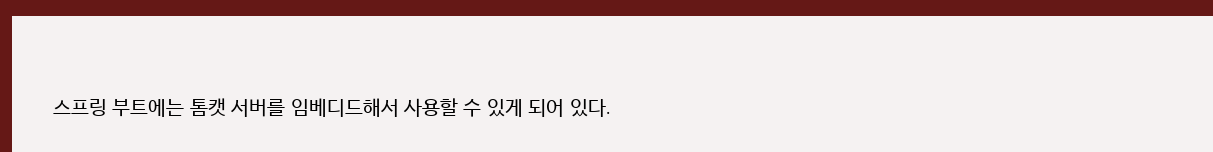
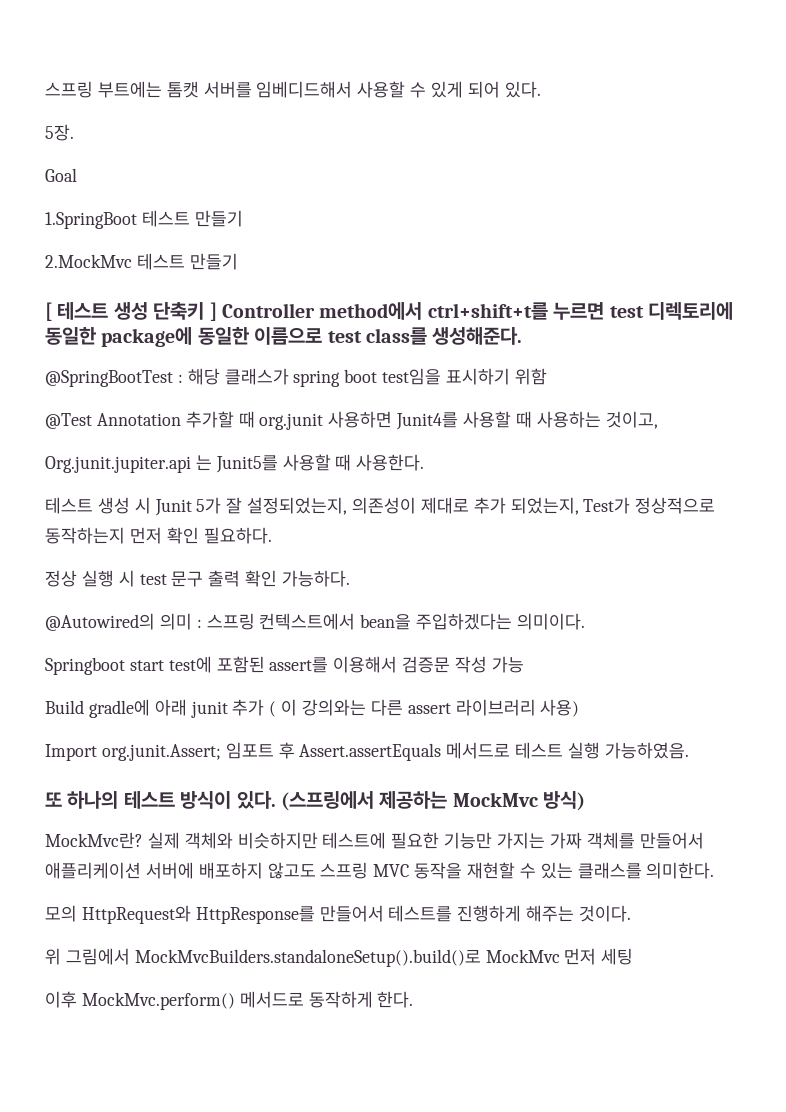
+ 5장.
+ Goal
+ 1.SpringBoot 테스트 만들기
+ 2.MockMvc 테스트 만들기
+ [ 테스트 생성 단축키 ] Controller method에서 ctrl+shift+t를 누르면 test 디렉토리에 동일한 package에 동일한 이름으로 test class를 생성해준다.
+ @SpringBootTest : 해당 클래스가 spring boot test임을 표시하기 위함
+ @Test Annotation 추가할 때 org.junit 사용하면 Junit4를 사용할 때 사용하는 것이고,
+ Org.junit.jupiter.api 는 Junit5를 사용할 때 사용한다.
+ 테스트 생성 시 Junit 5가 잘 설정되었는지, 의존성이 제대로 추가 되었는지, Test가 정상적으로 동작하는지 먼저 확인 필요하다.
+ 정상 실행 시 test 문구 출력 확인 가능하다.
+ @Autowired의 의미 : 스프링 컨텍스트에서 bean을 주입하겠다는 의미이다.
+ Springboot start test에 포함된 assert를 이용해서 검증문 작성 가능
+ Build gradle에 아래 junit 추가 ( 이 강의와는 다른 assert 라이브러리 사용)
+ Import org.junit.Assert; 임포트 후 Assert.assertEquals 메서드로 테스트 실행 가능하였음.
+ 또 하나의 테스트 방식이 있다. (스프링에서 제공하는 MockMvc 방식)
+ MockMvc란? 실제 객체와 비슷하지만 테스트에 필요한 기능만 가지는 가짜 객체를 만들어서 애플리케이션 서버에 배포하지 않고도 스프링 MVC 동작을 재현할 수 있는 클래스를 의미한다.
+ 모의 HttpRequest와 HttpResponse를 만들어서 테스트를 진행하게 해주는 것이다.
+ 위 그림에서 MockMvcBuilders.standaloneSetup().build()로 MockMvc 먼저 세팅
+ 이후 MockMvc.perform() 메서드로 동작하게 한다.

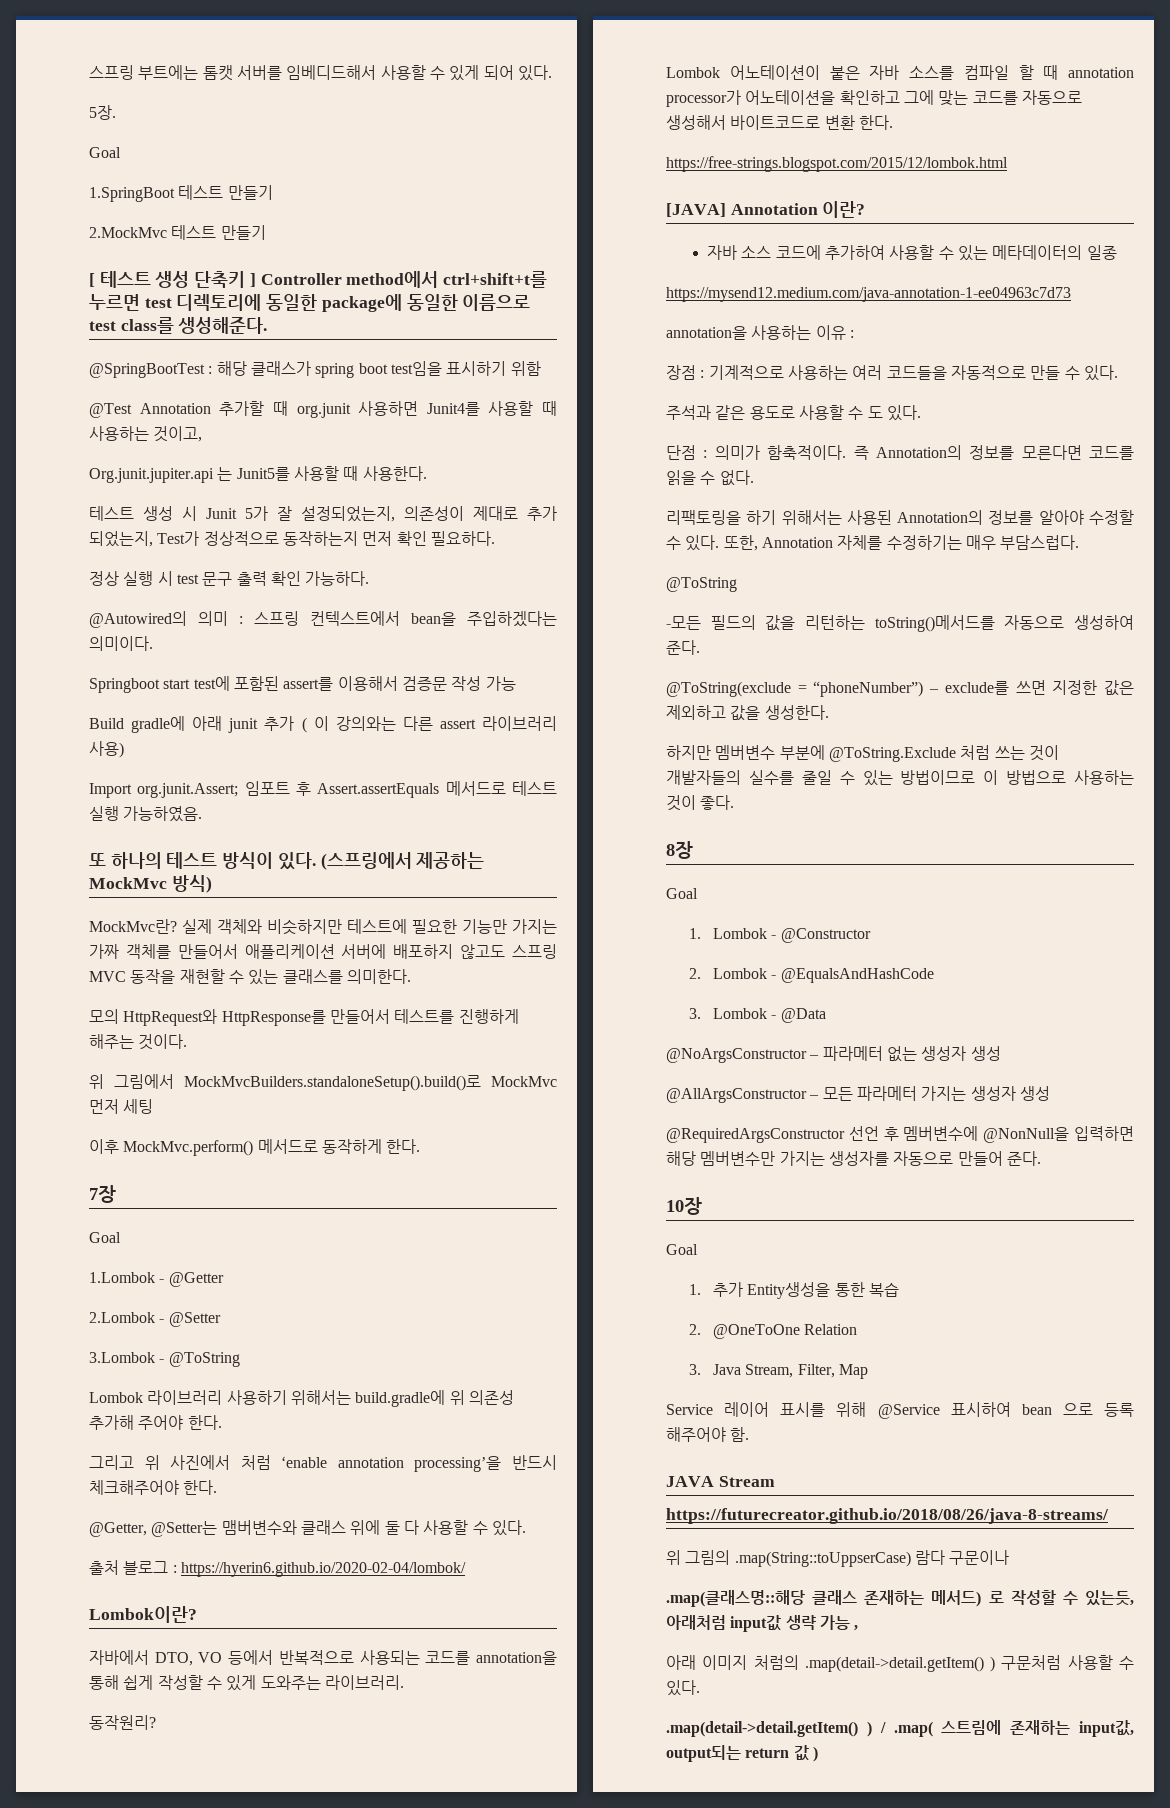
+ 7장
+ Goal
+ 1.Lombok - @Getter
+ 2.Lombok - @Setter
+ 3.Lombok - @ToString
+ Lombok 라이브러리 사용하기 위해서는 build.gradle에 위 의존성 추가해 주어야 한다.
+ 그리고 위 사진에서 처럼 ‘enable annotation processing’을 반드시 체크해주어야 한다.
+ @Getter, @Setter는 맴버변수와 클래스 위에 둘 다 사용할 수 있다.
+ 출처 블로그 : https://hyerin6.github.io/2020-02-04/lombok/
+ Lombok이란?
+ 자바에서 DTO, VO 등에서 반복적으로 사용되는 코드를 annotation을 통해 쉽게 작성할 수 있게 도와주는 라이브러리.
+ 동작원리?
+ Lombok 어노테이션이 붙은 자바 소스를 컴파일 할 때 annotation processor가 어노테이션을 확인하고 그에 맞는 코드를 자동으로 생성해서 바이트코드로 변환 한다.
+ https://free-strings.blogspot.com/2015/12/lombok.html
+ [JAVA] Annotation 이란?
+ 자바 소스 코드에 추가하여 사용할 수 있는 메타데이터의 일종
+ https://mysend12.medium.com/java-annotation-1-ee04963c7d73
+ annotation을 사용하는 이유 :
+ 장점 : 기계적으로 사용하는 여러 코드들을 자동적으로 만들 수 있다.
+ 주석과 같은 용도로 사용할 수 도 있다.
+ 단점 : 의미가 함축적이다. 즉 Annotation의 정보를 모른다면 코드를 읽을 수 없다.
+ 리팩토링을 하기 위해서는 사용된 Annotation의 정보를 알아야 수정할 수 있다. 또한, Annotation 자체를 수정하기는 매우 부담스럽다.
+ @ToString
+ -모든 필드의 값을 리턴하는 toString()메서드를 자동으로 생성하여 준다.
+ @ToString(exclude = “phoneNumber”) – exclude를 쓰면 지정한 값은 제외하고 값을 생성한다.
+ 하지만 멤버변수 부분에 @ToString.Exclude 처럼 쓰는 것이 개발자들의 실수를 줄일 수 있는 방법이므로 이 방법으로 사용하는 것이 좋다.
+ 8장
+ Goal
+ 1. Lombok - @Constructor
+ 2. Lombok - @EqualsAndHashCode
+ 3. Lombok - @Data
+ @NoArgsConstructor – 파라메터 없는 생성자 생성
+ @AllArgsConstructor – 모든 파라메터 가지는 생성자 생성
+ @RequiredArgsConstructor 선언 후 멤버변수에 @NonNull을 입력하면 해당 멤버변수만 가지는 생성자를 자동으로 만들어 준다.
+ 10장
+ Goal
+ 1. 추가 Entity생성을 통한 복습
+ 2. @OneToOne Relation
+ 3. Java Stream, Filter, Map
+ Service 레이어 표시를 위해 @Service 표시하여 bean 으로 등록 해주어야 함.
+ JAVA Stream
+ https://futurecreator.github.io/2018/08/26/java-8-streams/
+ 위 그림의 .map(String::toUppserCase) 람다 구문이나
+ .map(클래스명::해당 클래스 존재하는 메서드) 로 작성할 수 있는듯, 아래처럼 input값 생략 가능 ,
+ 아래 이미지 처럼의 .map(detail->detail.getItem() ) 구문처럼 사용할 수 있다.
+ .map(detail->detail.getItem() ) / .map( 스트림에 존재하는 input값, output되는 return 값 )

